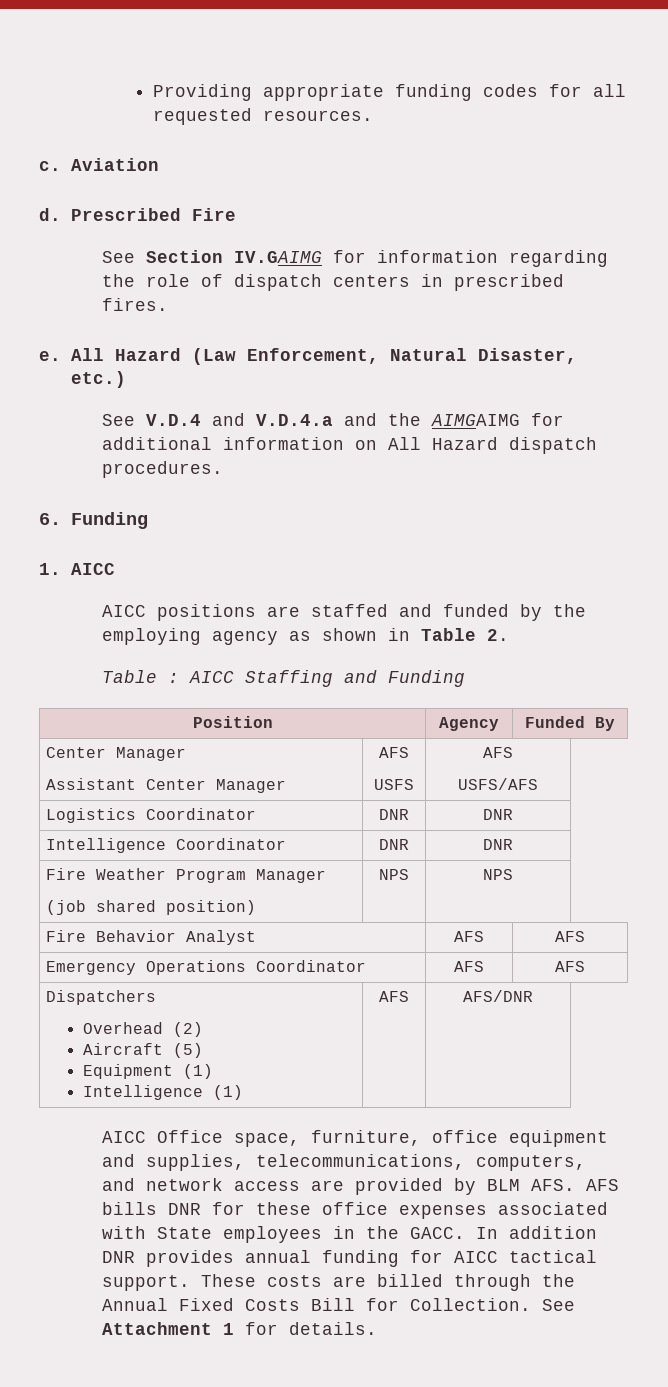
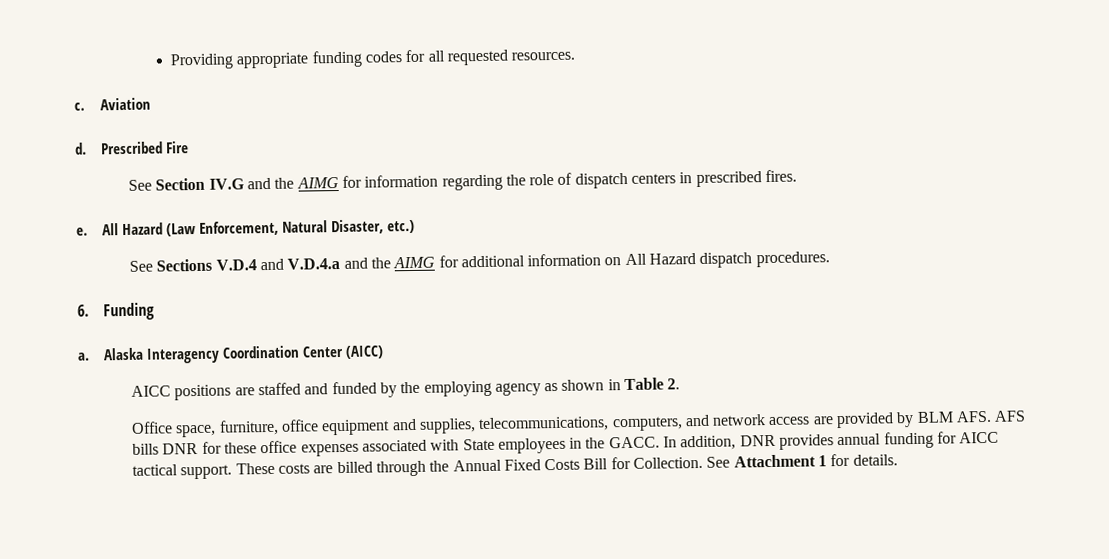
- See Section IV.GAIMG for information regarding the role of dispatch centers in prescribed fires.
+ See Section IV.G and the AIMG for information regarding the role of dispatch centers in prescribed fires.
- See V.D.4 and V.D.4.a and the AIMGAIMG for additional information on All Hazard dispatch procedures.
+ See Sections V.D.4 and V.D.4.a and the AIMG for additional information on All Hazard dispatch procedures.
- 1. AICC
+ a. Alaska Interagency Coordination Center (AICC)
- Table : AICC Staffing and Funding
- Position | Agency | Funded By
- Center Manager
- Assistant Center Manager | AFS
- USFS | AFS
- USFS/AFS
- Logistics Coordinator | DNR | DNR
- Intelligence Coordinator | DNR | DNR
- Fire Weather Program Manager
- (job shared position) | NPS | NPS
- Fire Behavior Analyst | AFS | AFS
- Emergency Operations Coordinator | AFS | AFS
- Dispatchers
- Overhead (2)
- Aircraft (5)
- Equipment (1)
- Intelligence (1) | AFS | AFS/DNR
- AICC Office space, furniture, office equipment and supplies, telecommunications, computers, and network access are provided by BLM AFS. AFS bills DNR for these office expenses associated with State employees in the GACC.
+ Office space, furniture, office equipment and supplies, telecommunications, computers, and network access are provided by BLM AFS. AFS bills DNR for these office expenses associated with State employees in the GACC.
- In addition DNR provides annual funding for AICC tactical support.
+ In addition, DNR provides annual funding for AICC tactical support.

